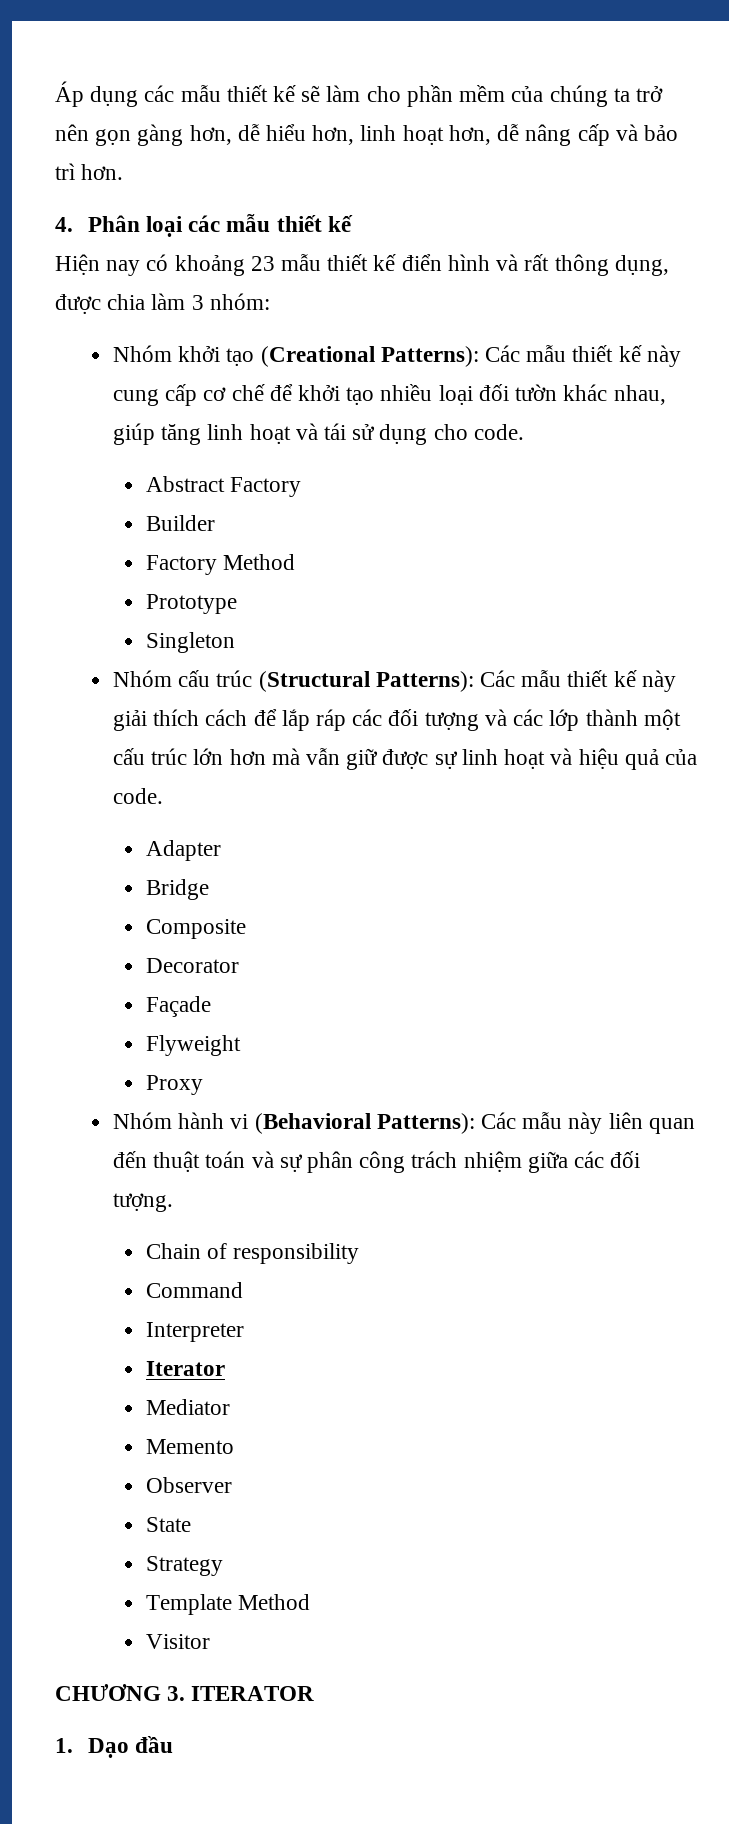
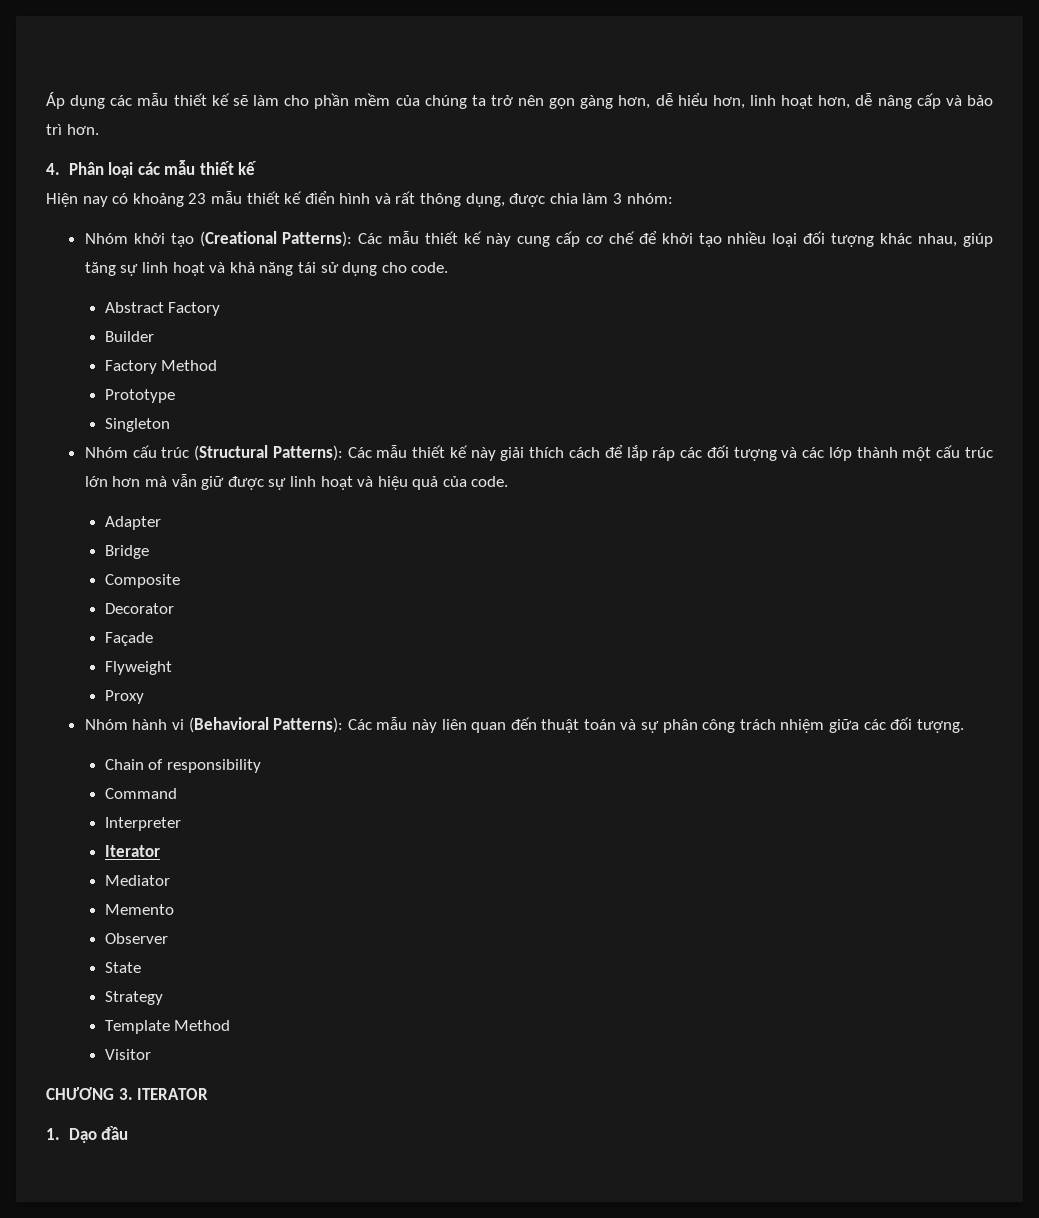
- Nhóm khởi tạo (Creational Patterns): Các mẫu thiết kế này cung cấp cơ chế để khởi tạo nhiều loại đối tườn khác nhau, giúp tăng linh hoạt và tái sử dụng cho code.
+ Nhóm khởi tạo (Creational Patterns): Các mẫu thiết kế này cung cấp cơ chế để khởi tạo nhiều loại đối tượng khác nhau, giúp tăng sự linh hoạt và khả năng tái sử dụng cho code.

